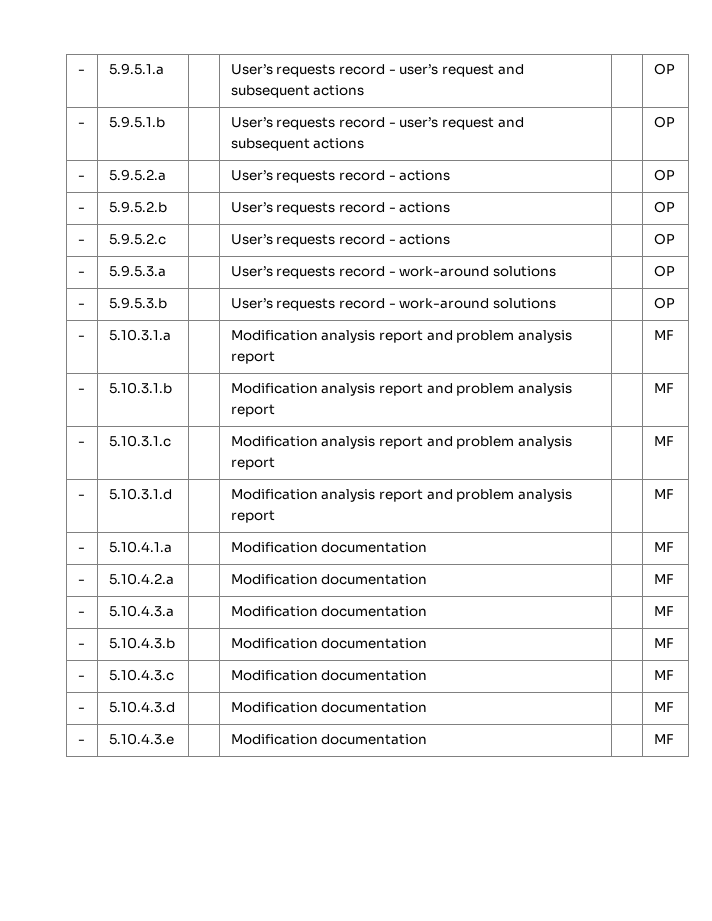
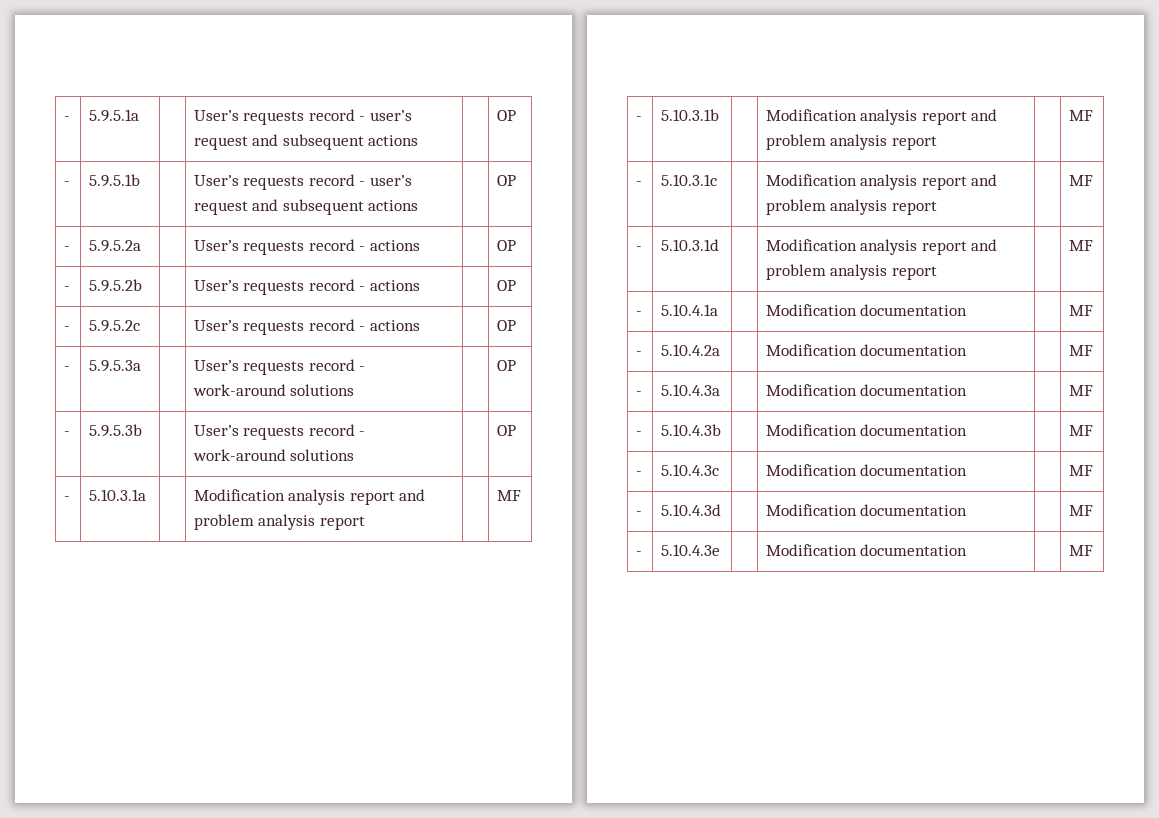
- - | 5.9.5.1.a | | User’s requests record - user’s request and subsequent actions | | OP
+ - | 5.9.5.1a | | User’s requests record - user’s request and subsequent actions | | OP
- - | 5.9.5.1.b | | User’s requests record - user’s request and subsequent actions | | OP
+ - | 5.9.5.1b | | User’s requests record - user’s request and subsequent actions | | OP
- - | 5.9.5.2.a | | User’s requests record - actions | | OP
- - | 5.9.5.2.b | | User’s requests record - actions | | OP
- - | 5.9.5.2.c | | User’s requests record - actions | | OP
- - | 5.9.5.3.a | | User’s requests record - work-around solutions | | OP
- - | 5.9.5.3.b | | User’s requests record - work-around solutions | | OP
- - | 5.10.3.1.a | | Modification analysis report and problem analysis report | | MF
- - | 5.10.3.1.b | | Modification analysis report and problem analysis report | | MF
- - | 5.10.3.1.c | | Modification analysis report and problem analysis report | | MF
- - | 5.10.3.1.d | | Modification analysis report and problem analysis report | | MF
- - | 5.10.4.1.a | | Modification documentation | | MF
- - | 5.10.4.2.a | | Modification documentation | | MF
- - | 5.10.4.3.a | | Modification documentation | | MF
- - | 5.10.4.3.b | | Modification documentation | | MF
- - | 5.10.4.3.c | | Modification documentation | | MF
- - | 5.10.4.3.d | | Modification documentation | | MF
- - | 5.10.4.3.e | | Modification documentation | | MF
+ - | 5.9.5.2a | | User’s requests record - actions | | OP
+ - | 5.9.5.2b | | User’s requests record - actions | | OP
+ - | 5.9.5.2c | | User’s requests record - actions | | OP
+ - | 5.9.5.3a | | User’s requests record - work-around solutions | | OP
+ - | 5.9.5.3b | | User’s requests record - work-around solutions | | OP
+ - | 5.10.3.1a | | Modification analysis report and problem analysis report | | MF
+ - | 5.10.3.1b | | Modification analysis report and problem analysis report | | MF
+ - | 5.10.3.1c | | Modification analysis report and problem analysis report | | MF
+ - | 5.10.3.1d | | Modification analysis report and problem analysis report | | MF
+ - | 5.10.4.1a | | Modification documentation | | MF
+ - | 5.10.4.2a | | Modification documentation | | MF
+ - | 5.10.4.3a | | Modification documentation | | MF
+ - | 5.10.4.3b | | Modification documentation | | MF
+ - | 5.10.4.3c | | Modification documentation | | MF
+ - | 5.10.4.3d | | Modification documentation | | MF
+ - | 5.10.4.3e | | Modification documentation | | MF

